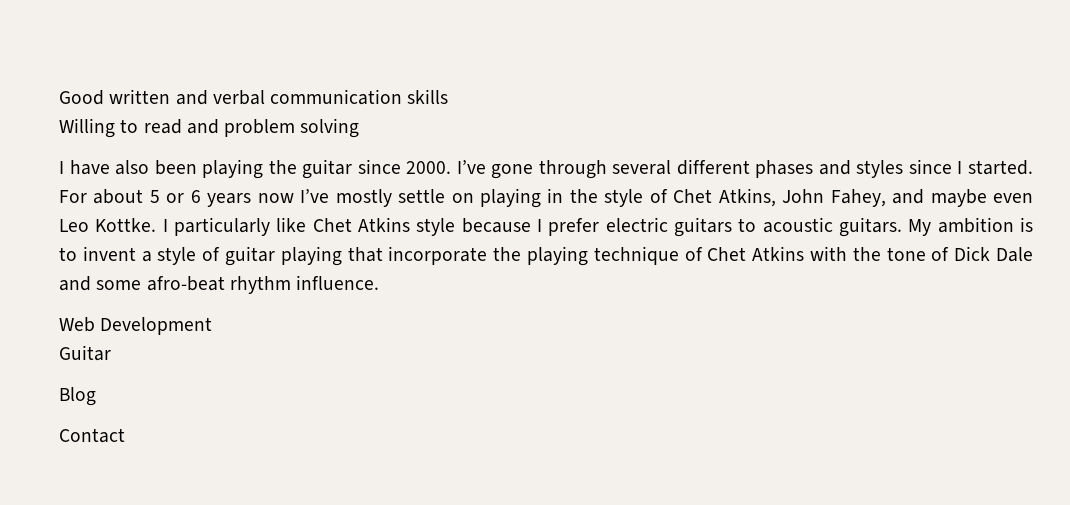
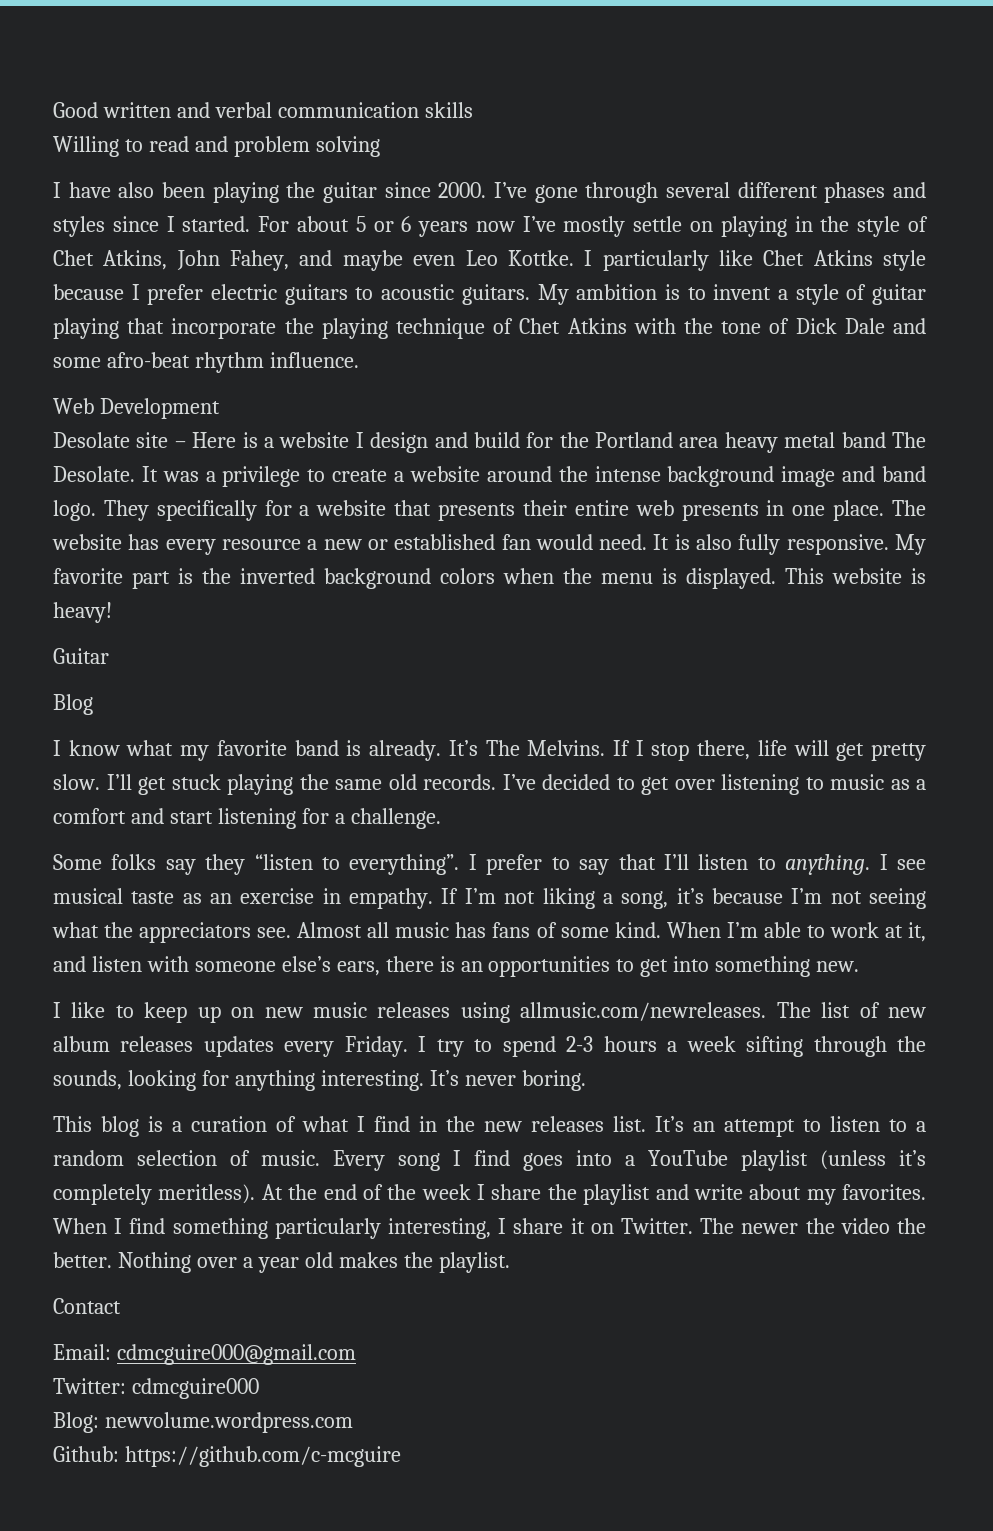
+ Desolate site – Here is a website I design and build for the Portland area heavy metal band The Desolate. It was a privilege to create a website around the intense background image and band logo. They specifically for a website that presents their entire web presents in one place. The website has every resource a new or established fan would need. It is also fully responsive. My favorite part is the inverted background colors when the menu is displayed. This website is heavy!
  Guitar
  Blog
+ I know what my favorite band is already. It’s The Melvins. If I stop there, life will get pretty slow. I’ll get stuck playing the same old records. I’ve decided to get over listening to music as a comfort and start listening for a challenge.
+ Some folks say they “listen to everything”. I prefer to say that I’ll listen to anything. I see musical taste as an exercise in empathy. If I’m not liking a song, it’s because I’m not seeing what the appreciators see. Almost all music has fans of some kind. When I’m able to work at it, and listen with someone else’s ears, there is an opportunities to get into something new.
+ I like to keep up on new music releases using allmusic.com/newreleases. The list of new album releases updates every Friday. I try to spend 2-3 hours a week sifting through the sounds, looking for anything interesting. It’s never boring.
+ This blog is a curation of what I find in the new releases list. It’s an attempt to listen to a random selection of music. Every song I find goes into a YouTube playlist (unless it’s completely meritless). At the end of the week I share the playlist and write about my favorites. When I find something particularly interesting, I share it on Twitter. The newer the video the better. Nothing over a year old makes the playlist.
  Contact
+ Email: cdmcguire000@gmail.com
+ Twitter: cdmcguire000
+ Blog: newvolume.wordpress.com
+ Github: https://github.com/c-mcguire

